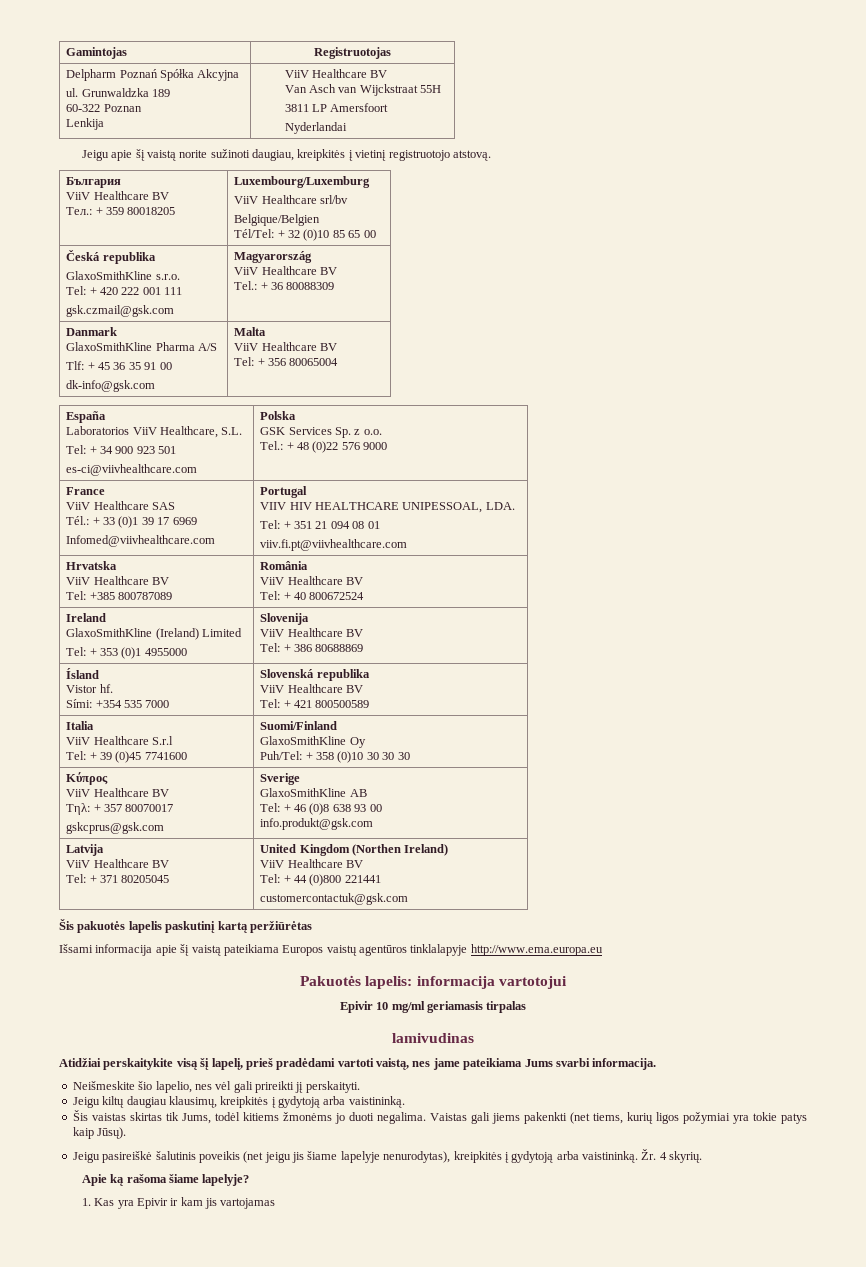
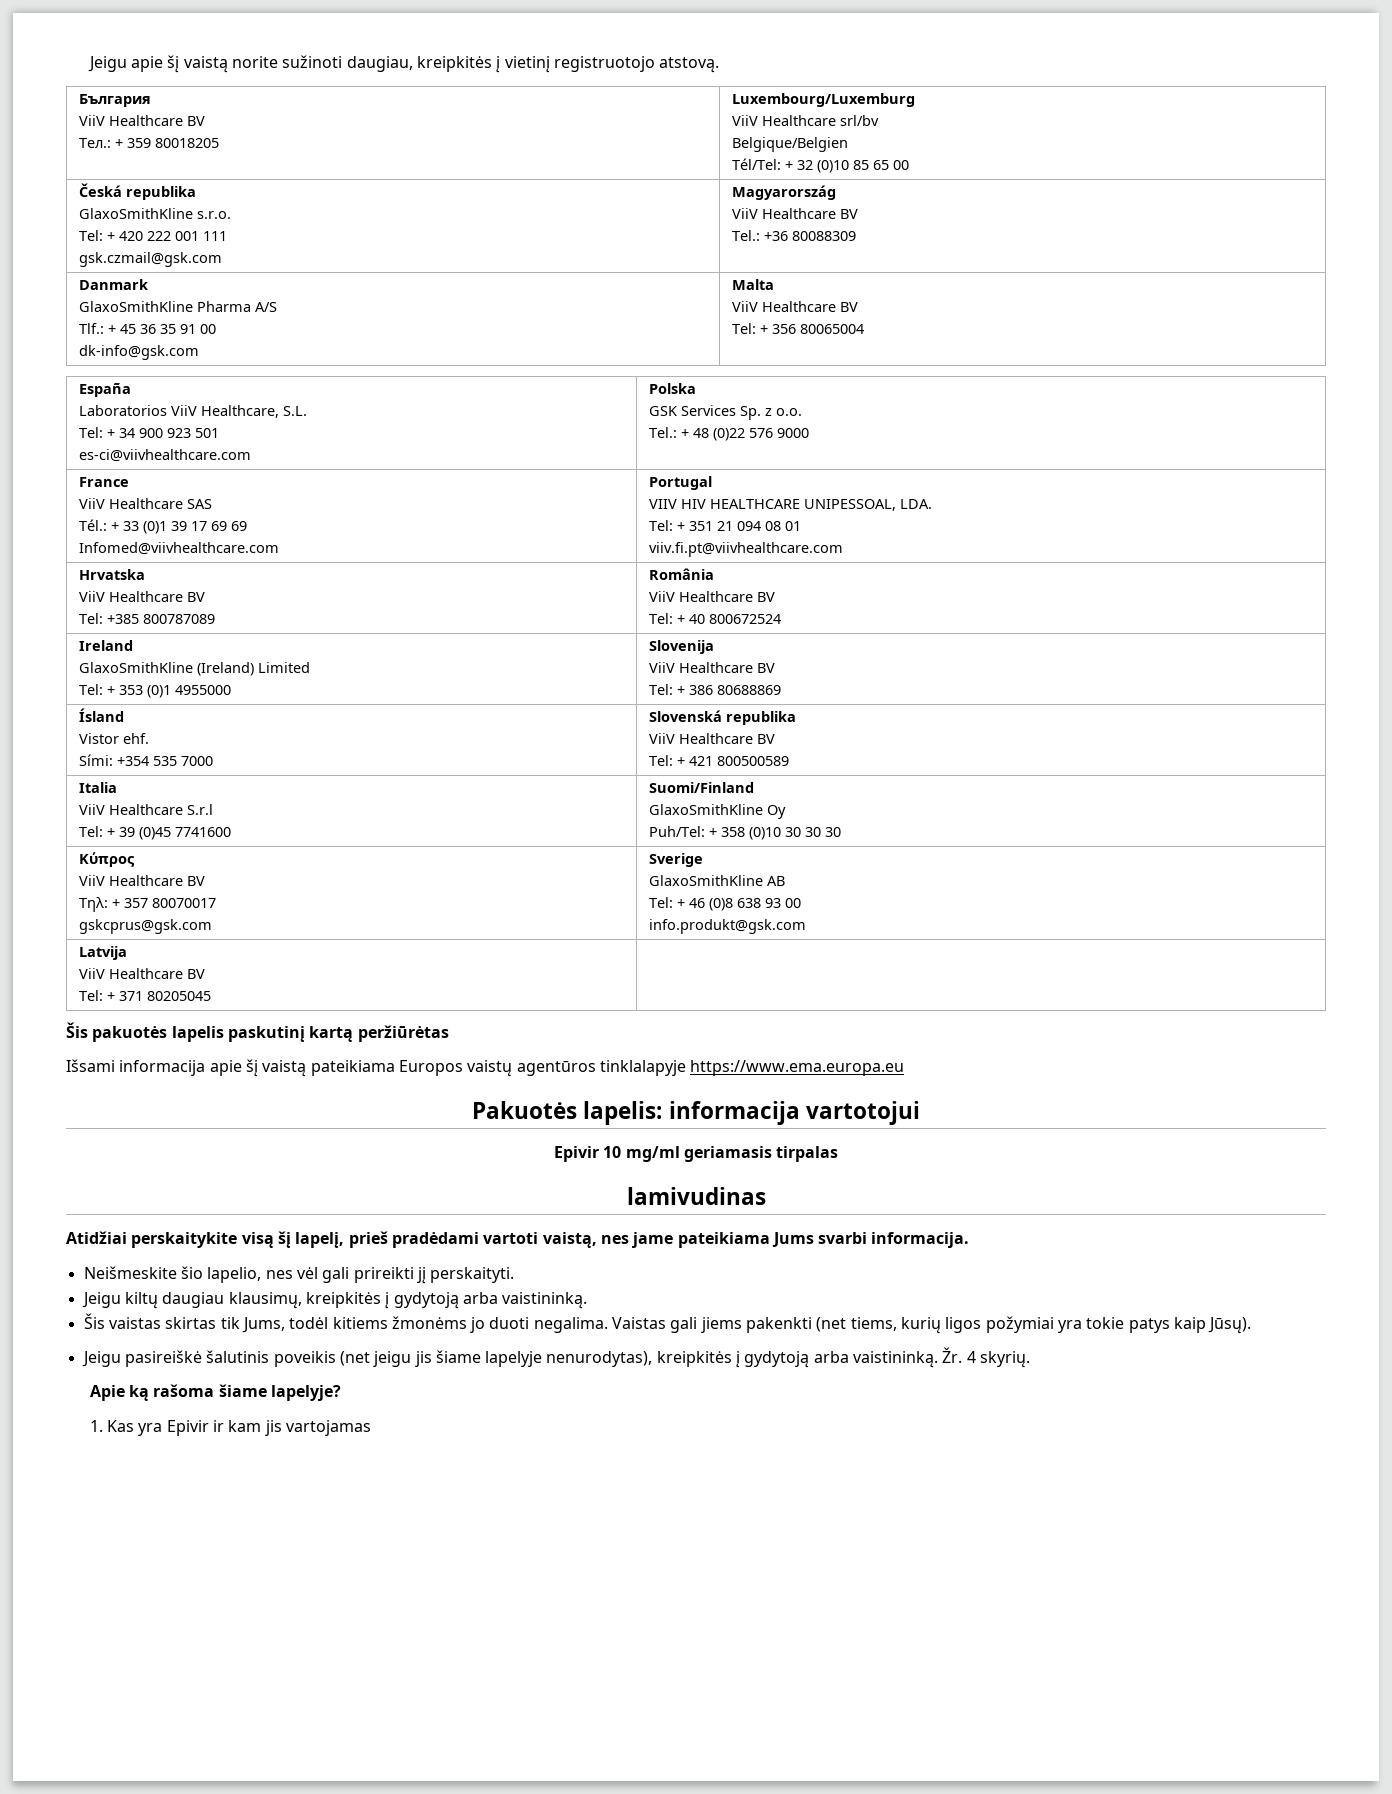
- Gamintojas | Registruotojas
- Delpharm Poznań Spółka Akcyjna
- ul. Grunwaldzka 189
- 60-322 Poznan
- Lenkija | ViiV Healthcare BV
- Van Asch van Wijckstraat 55H
- 3811 LP Amersfoort
- Nyderlandai
  Česká republika
  GlaxoSmithKline s.r.o.
  Tel: + 420 222 001 111
  gsk.czmail@gsk.com | Magyarország
  ViiV Healthcare BV
- Tel.: + 36 80088309
+ Tel.: +36 80088309
  Danmark
  GlaxoSmithKline Pharma A/S
- Tlf: + 45 36 35 91 00
+ Tlf.: + 45 36 35 91 00
  France
  ViiV Healthcare SAS
- Tél.: + 33 (0)1 39 17 6969
+ Tél.: + 33 (0)1 39 17 69 69
  Ísland
- Vistor hf.
+ Vistor ehf.
  Latvija
  ViiV Healthcare BV
- Tel: + 371 80205045 | United Kingdom (Northen Ireland)
- ViiV Healthcare BV
- Tel: + 44 (0)800 221441
- customercontactuk@gsk.com
+ Tel: + 371 80205045 |
- Išsami informacija apie šį vaistą pateikiama Europos vaistų agentūros tinklalapyje http://www.ema.europa.eu
+ Išsami informacija apie šį vaistą pateikiama Europos vaistų agentūros tinklalapyje https://www.ema.europa.eu

